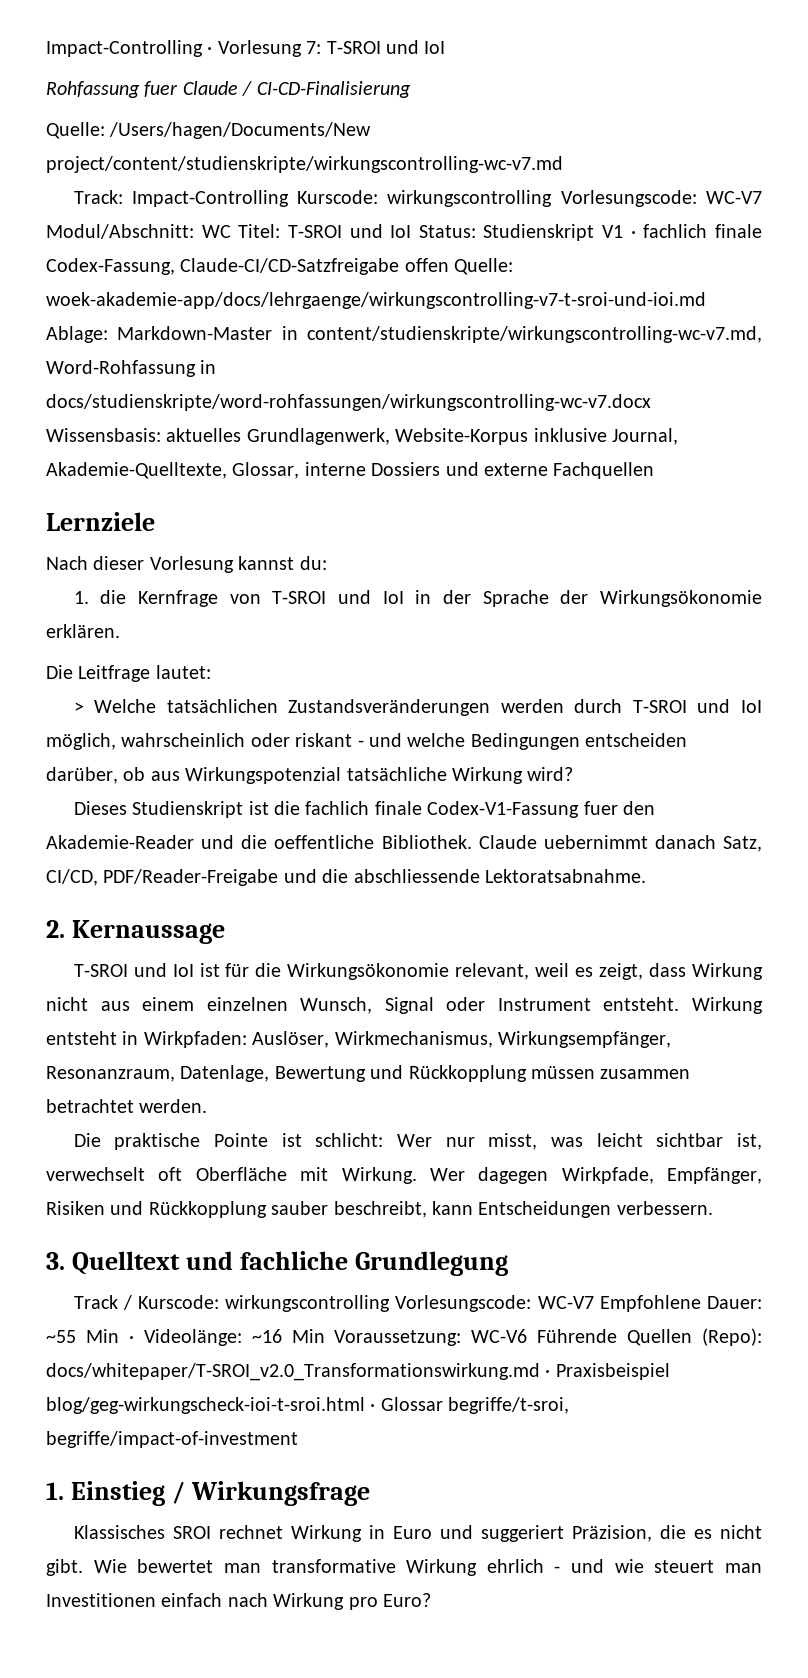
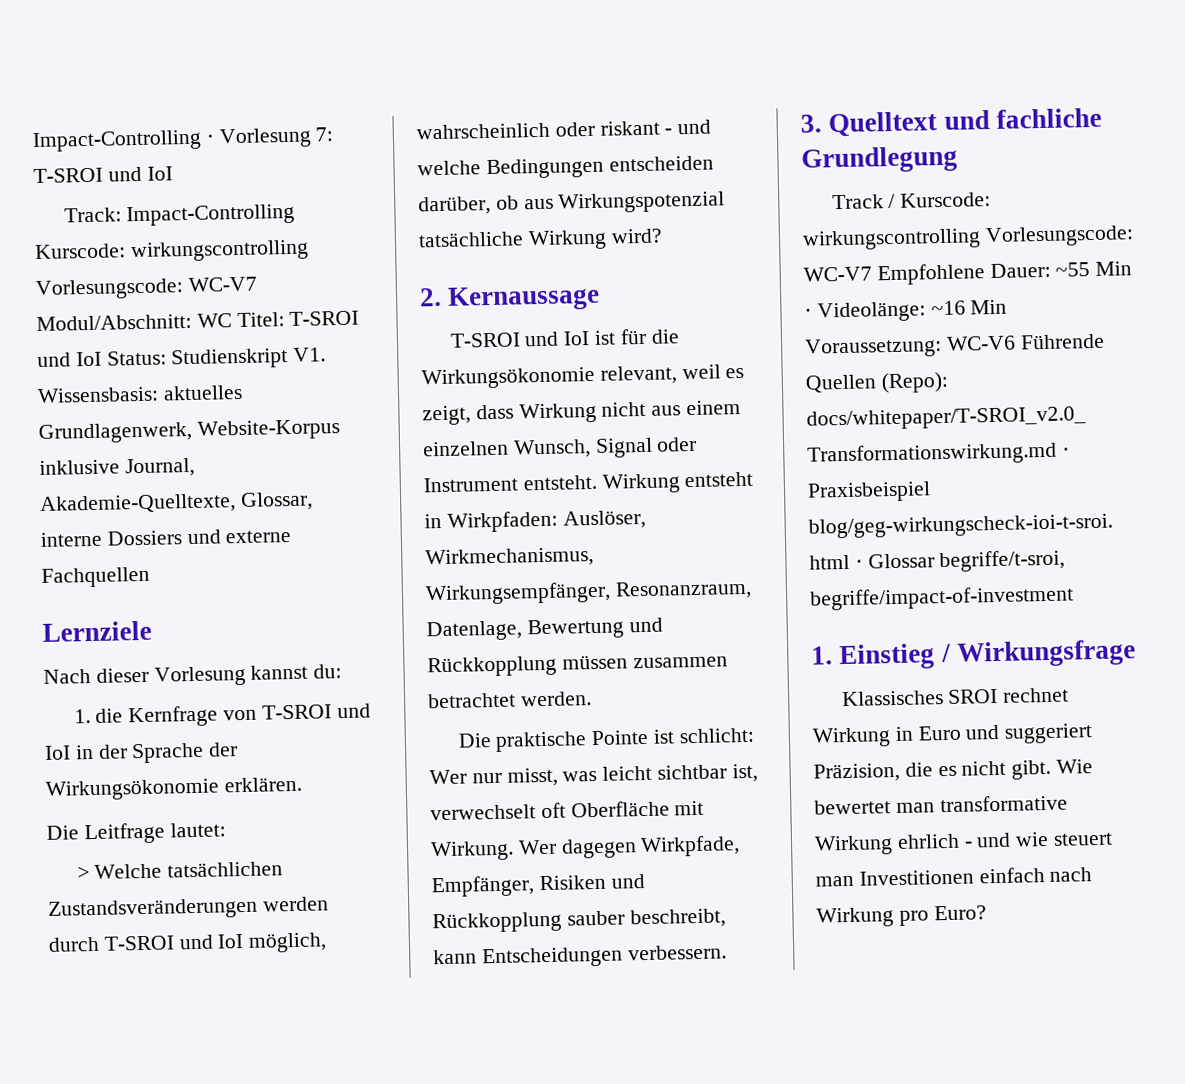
- Rohfassung fuer Claude / CI-CD-Finalisierung
- Quelle: /Users/hagen/Documents/New project/content/studienskripte/wirkungscontrolling-wc-v7.md
- Track: Impact-Controlling Kurscode: wirkungscontrolling Vorlesungscode: WC-V7 Modul/Abschnitt: WC Titel: T-SROI und IoI Status: Studienskript V1 · fachlich finale Codex-Fassung, Claude-CI/CD-Satzfreigabe offen Quelle: woek-akademie-app/docs/lehrgaenge/wirkungscontrolling-v7-t-sroi-und-ioi.md Ablage: Markdown-Master in content/studienskripte/wirkungscontrolling-wc-v7.md, Word-Rohfassung in docs/studienskripte/word-rohfassungen/wirkungscontrolling-wc-v7.docx Wissensbasis: aktuelles Grundlagenwerk, Website-Korpus inklusive Journal, Akademie-Quelltexte, Glossar, interne Dossiers und externe Fachquellen
+ Track: Impact-Controlling Kurscode: wirkungscontrolling Vorlesungscode: WC-V7 Modul/Abschnitt: WC Titel: T-SROI und IoI Status: Studienskript V1. Wissensbasis: aktuelles Grundlagenwerk, Website-Korpus inklusive Journal, Akademie-Quelltexte, Glossar, interne Dossiers und externe Fachquellen
- Dieses Studienskript ist die fachlich finale Codex-V1-Fassung fuer den Akademie-Reader und die oeffentliche Bibliothek. Claude uebernimmt danach Satz, CI/CD, PDF/Reader-Freigabe und die abschliessende Lektoratsabnahme.

